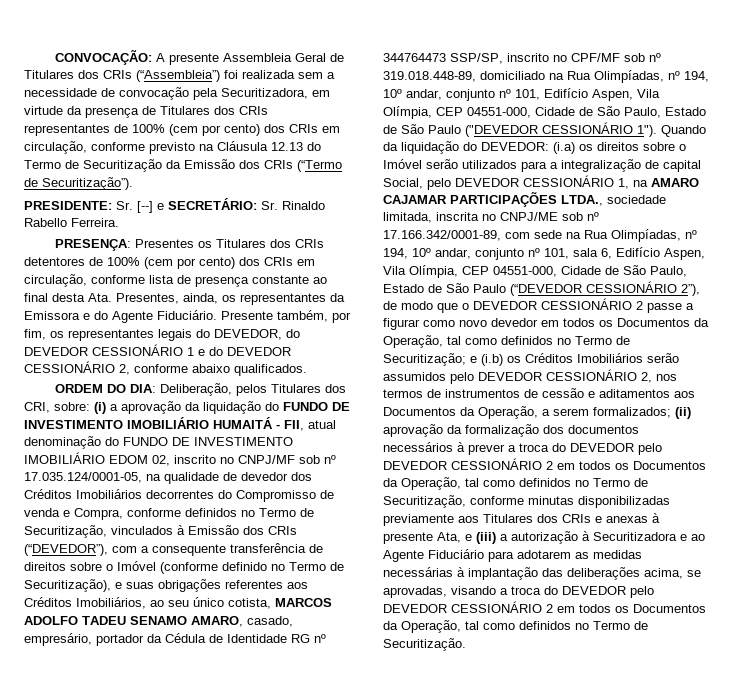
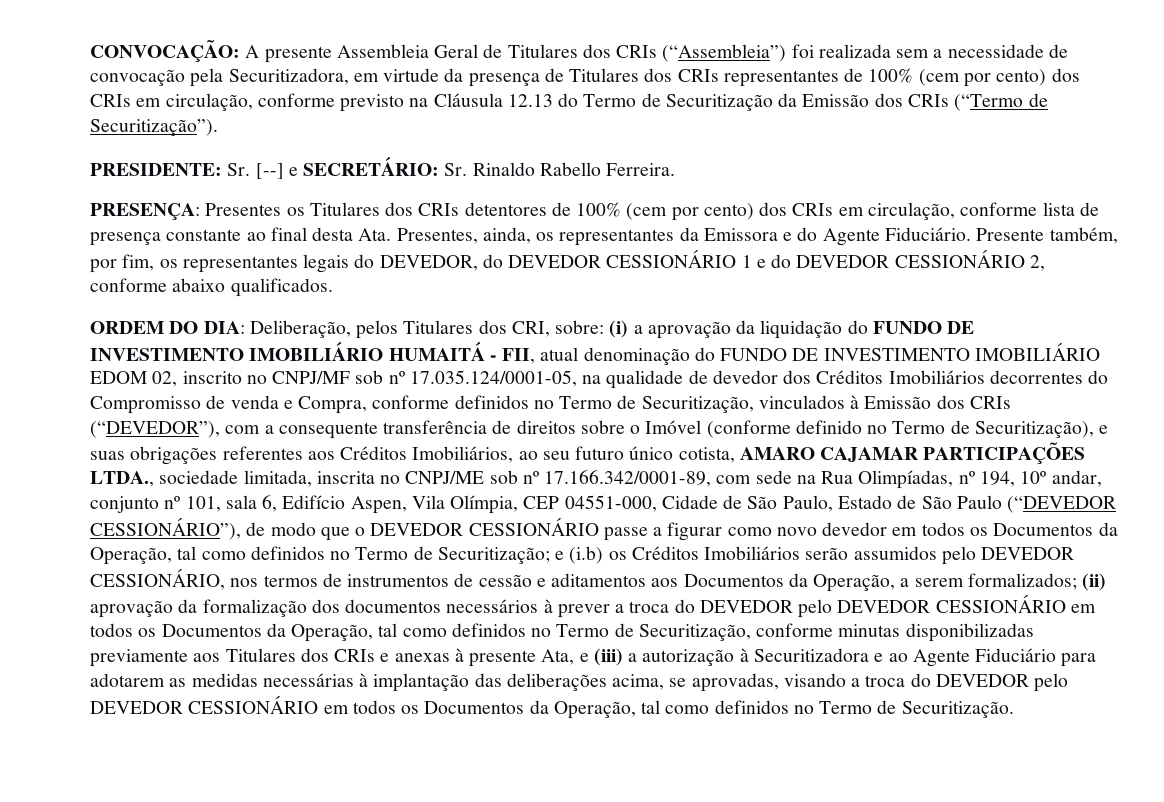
- (i) a aprovação da liquidação do FUNDO DE INVESTIMENTO IMOBILIÁRIO HUMAITÁ - FII, atual denominação do FUNDO DE INVESTIMENTO IMOBILIÁRIO EDOM 02, inscrito no CNPJ/MF sob nº 17.035.124/0001-05, na qualidade de devedor dos Créditos Imobiliários decorrentes do Compromisso de venda e Compra, conforme definidos no Termo de Securitização, vinculados à Emissão dos CRIs (“DEVEDOR”), com a consequente transferência de direitos sobre o Imóvel (conforme definido no Termo de Securitização), e suas obrigações referentes aos Créditos Imobiliários, ao seu único cotista, MARCOS ADOLFO TADEU SENAMO AMARO, casado, empresário, portador da Cédula de Identidade RG nº 344764473 SSP/SP, inscrito no CPF/MF sob nº 319.018.448-89, domiciliado na Rua Olimpíadas, nº 194, 10º andar, conjunto nº 101, Edifício Aspen, Vila Olímpia, CEP 04551-000, Cidade de São Paulo, Estado de São Paulo ("DEVEDOR CESSIONÁRIO 1"). Quando da liquidação do DEVEDOR: (i.a) os direitos sobre o Imóvel serão utilizados para a integralização de capital Social, pelo DEVEDOR CESSIONÁRIO 1, na AMARO CAJAMAR PARTICIPAÇÕES LTDA., sociedade limitada, inscrita no CNPJ/ME sob nº 17.166.342/0001-89, com sede na Rua Olimpíadas, nº 194, 10º andar, conjunto nº 101, sala 6, Edifício Aspen, Vila Olímpia, CEP 04551-000, Cidade de São Paulo, Estado de São Paulo (“DEVEDOR CESSIONÁRIO 2”), de modo que o DEVEDOR CESSIONÁRIO 2 passe a figurar como novo devedor em todos os Documentos da Operação, tal como definidos no Termo de Securitização;
+ (i) a aprovação da liquidação do FUNDO DE INVESTIMENTO IMOBILIÁRIO HUMAITÁ - FII, atual denominação do FUNDO DE INVESTIMENTO IMOBILIÁRIO EDOM 02, inscrito no CNPJ/MF sob nº 17.035.124/0001-05, na qualidade de devedor dos Créditos Imobiliários decorrentes do Compromisso de venda e Compra, conforme definidos no Termo de Securitização, vinculados à Emissão dos CRIs (“DEVEDOR”), com a consequente transferência de direitos sobre o Imóvel (conforme definido no Termo de Securitização), e suas obrigações referentes aos Créditos Imobiliários, ao seu futuro único cotista, AMARO CAJAMAR PARTICIPAÇÕES LTDA., sociedade limitada, inscrita no CNPJ/ME sob nº 17.166.342/0001-89, com sede na Rua Olimpíadas, nº 194, 10º andar, conjunto nº 101, sala 6, Edifício Aspen, Vila Olímpia, CEP 04551-000, Cidade de São Paulo, Estado de São Paulo (“DEVEDOR CESSIONÁRIO”), de modo que o DEVEDOR CESSIONÁRIO passe a figurar como novo devedor em todos os Documentos da Operação, tal como definidos no Termo de Securitização;
- e (i.b) os Créditos Imobiliários serão assumidos pelo DEVEDOR CESSIONÁRIO 2, nos termos de instrumentos de cessão e aditamentos aos Documentos da Operação, a serem formalizados;
+ e (i.b) os Créditos Imobiliários serão assumidos pelo DEVEDOR CESSIONÁRIO, nos termos de instrumentos de cessão e aditamentos aos Documentos da Operação, a serem formalizados;
- (ii) aprovação da formalização dos documentos necessários à prever a troca do DEVEDOR pelo DEVEDOR CESSIONÁRIO 2 em todos os Documentos da Operação, tal como definidos no Termo de Securitização, conforme minutas disponibilizadas previamente aos Titulares dos CRIs e anexas à presente Ata, e (iii) a autorização à Securitizadora e ao Agente Fiduciário para adotarem as medidas necessárias à implantação das deliberações acima, se aprovadas, visando a troca do DEVEDOR pelo DEVEDOR CESSIONÁRIO 2 em todos os Documentos da Operação, tal como definidos no Termo de Securitização.
+ (ii) aprovação da formalização dos documentos necessários à prever a troca do DEVEDOR pelo DEVEDOR CESSIONÁRIO em todos os Documentos da Operação, tal como definidos no Termo de Securitização, conforme minutas disponibilizadas previamente aos Titulares dos CRIs e anexas à presente Ata, e (iii) a autorização à Securitizadora e ao Agente Fiduciário para adotarem as medidas necessárias à implantação das deliberações acima, se aprovadas, visando a troca do DEVEDOR pelo DEVEDOR CESSIONÁRIO em todos os Documentos da Operação, tal como definidos no Termo de Securitização.

